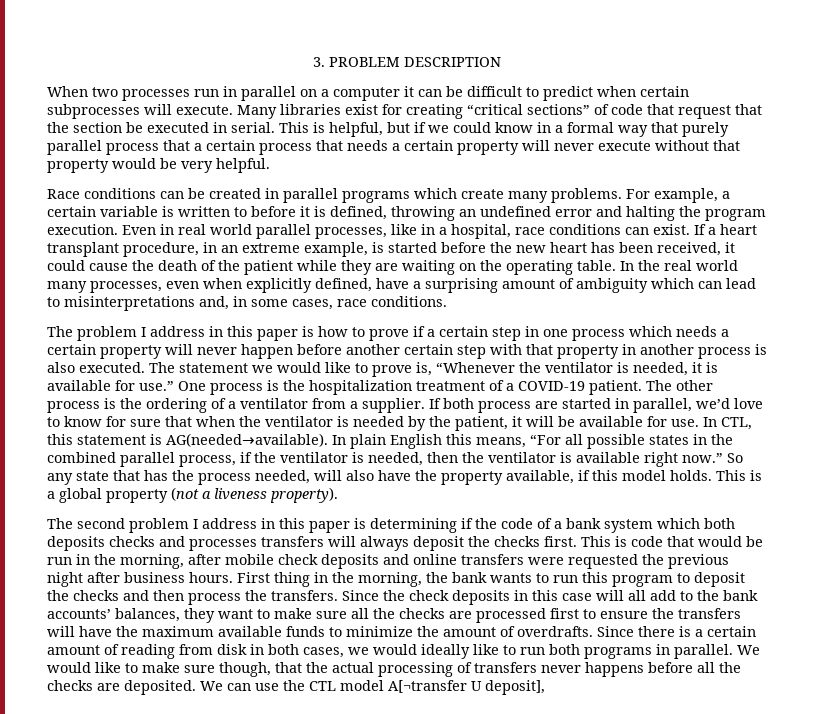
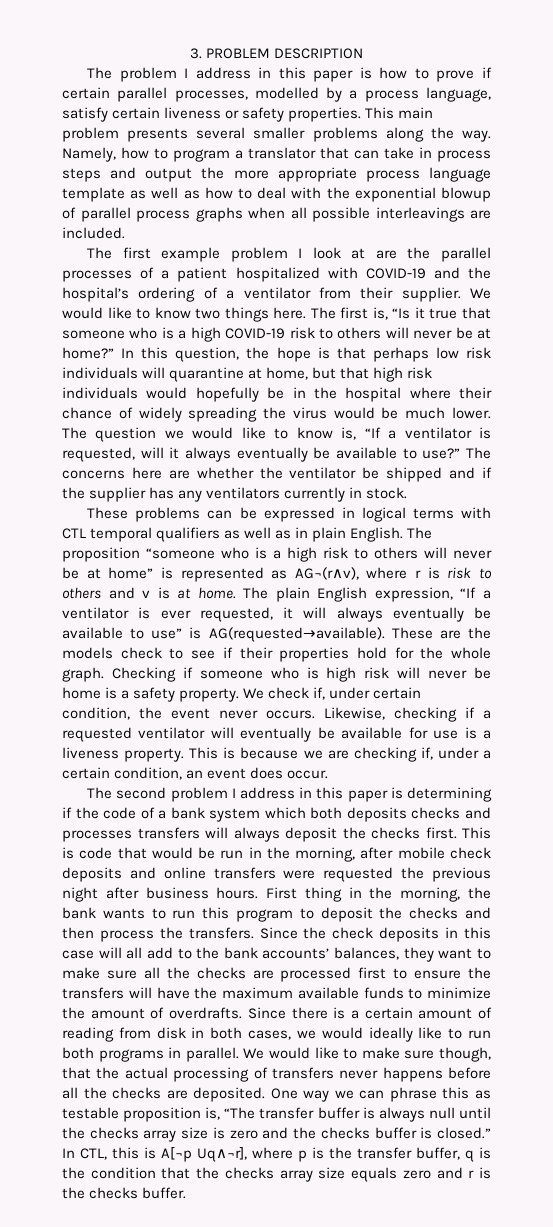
- When two processes run in parallel on a computer it can be difficult to predict when certain subprocesses will execute. Many libraries exist for creating “critical sections” of code that request that the section be executed in serial. This is helpful, but if we could know in a formal way that purely parallel process that a certain process that needs a certain property will never execute without that property would be very helpful.
- Race conditions can be created in parallel programs which create many problems. For example, a certain variable is written to before it is defined, throwing an undefined error and halting the program execution. Even in real world parallel processes, like in a hospital, race conditions can exist. If a heart transplant procedure, in an extreme example, is started before the new heart has been received, it could cause the death of the patient while they are waiting on the operating table. In the real world many processes, even when explicitly defined, have a surprising amount of ambiguity which can lead to misinterpretations and, in some cases, race conditions.
- The problem I address in this paper is how to prove if a certain step in one process which needs a certain property will never happen before another certain step with that property in another process is also executed. The statement we would like to prove is, “Whenever the ventilator is needed, it is available for use.” One process is the hospitalization treatment of a COVID-19 patient. The other process is the ordering of a ventilator from a supplier. If both process are started in parallel, we’d love to know for sure that when the ventilator is needed by the patient, it will be available for use. In CTL, this statement is AG(needed→available). In plain English this means, “For all possible states in the combined parallel process, if the ventilator is needed, then the ventilator is available right now.” So any state that has the process needed, will also have the property available, if this model holds. This is a global property (not a liveness property).
+ The problem I address in this paper is how to prove if certain parallel processes, modelled by a process language, satisfy certain liveness or safety properties. This main problem presents several smaller problems along the way. Namely, how to program a translator that can take in process steps and output the more appropriate process language template as well as how to deal with the exponential blowup of parallel process graphs when all possible interleavings are included.
+ The first example problem I look at are the parallel processes of a patient hospitalized with COVID-19 and the hospital’s ordering of a ventilator from their supplier. We would like to know two things here. The first is, “Is it true that someone who is a high COVID-19 risk to others will never be at home?” In this question, the hope is that perhaps low risk individuals will quarantine at home, but that high risk individuals would hopefully be in the hospital where their chance of widely spreading the virus would be much lower. The question we would like to know is, “If a ventilator is requested, will it always eventually be available to use?” The concerns here are whether the ventilator be shipped and if the supplier has any ventilators currently in stock.
+ These problems can be expressed in logical terms with CTL temporal qualifiers as well as in plain English. The proposition “someone who is a high risk to others will never be at home” is represented as AG¬(r∧v), where r is risk to others and v is at home. The plain English expression, “If a ventilator is ever requested, it will always eventually be available to use” is AG(requested→available). These are the models check to see if their properties hold for the whole graph. Checking if someone who is high risk will never be home is a safety property. We check if, under certain condition, the event never occurs. Likewise, checking if a requested ventilator will eventually be available for use is a liveness property. This is because we are checking if, under a certain condition, an event does occur.
- We can use the CTL model A[¬transfer U deposit],
+ One way we can phrase this as testable proposition is, “The transfer buffer is always null until the checks array size is zero and the checks buffer is closed.” In CTL, this is A[¬p Uq∧¬r], where p is the transfer buffer, q is the condition that the checks array size equals zero and r is the checks buffer.

